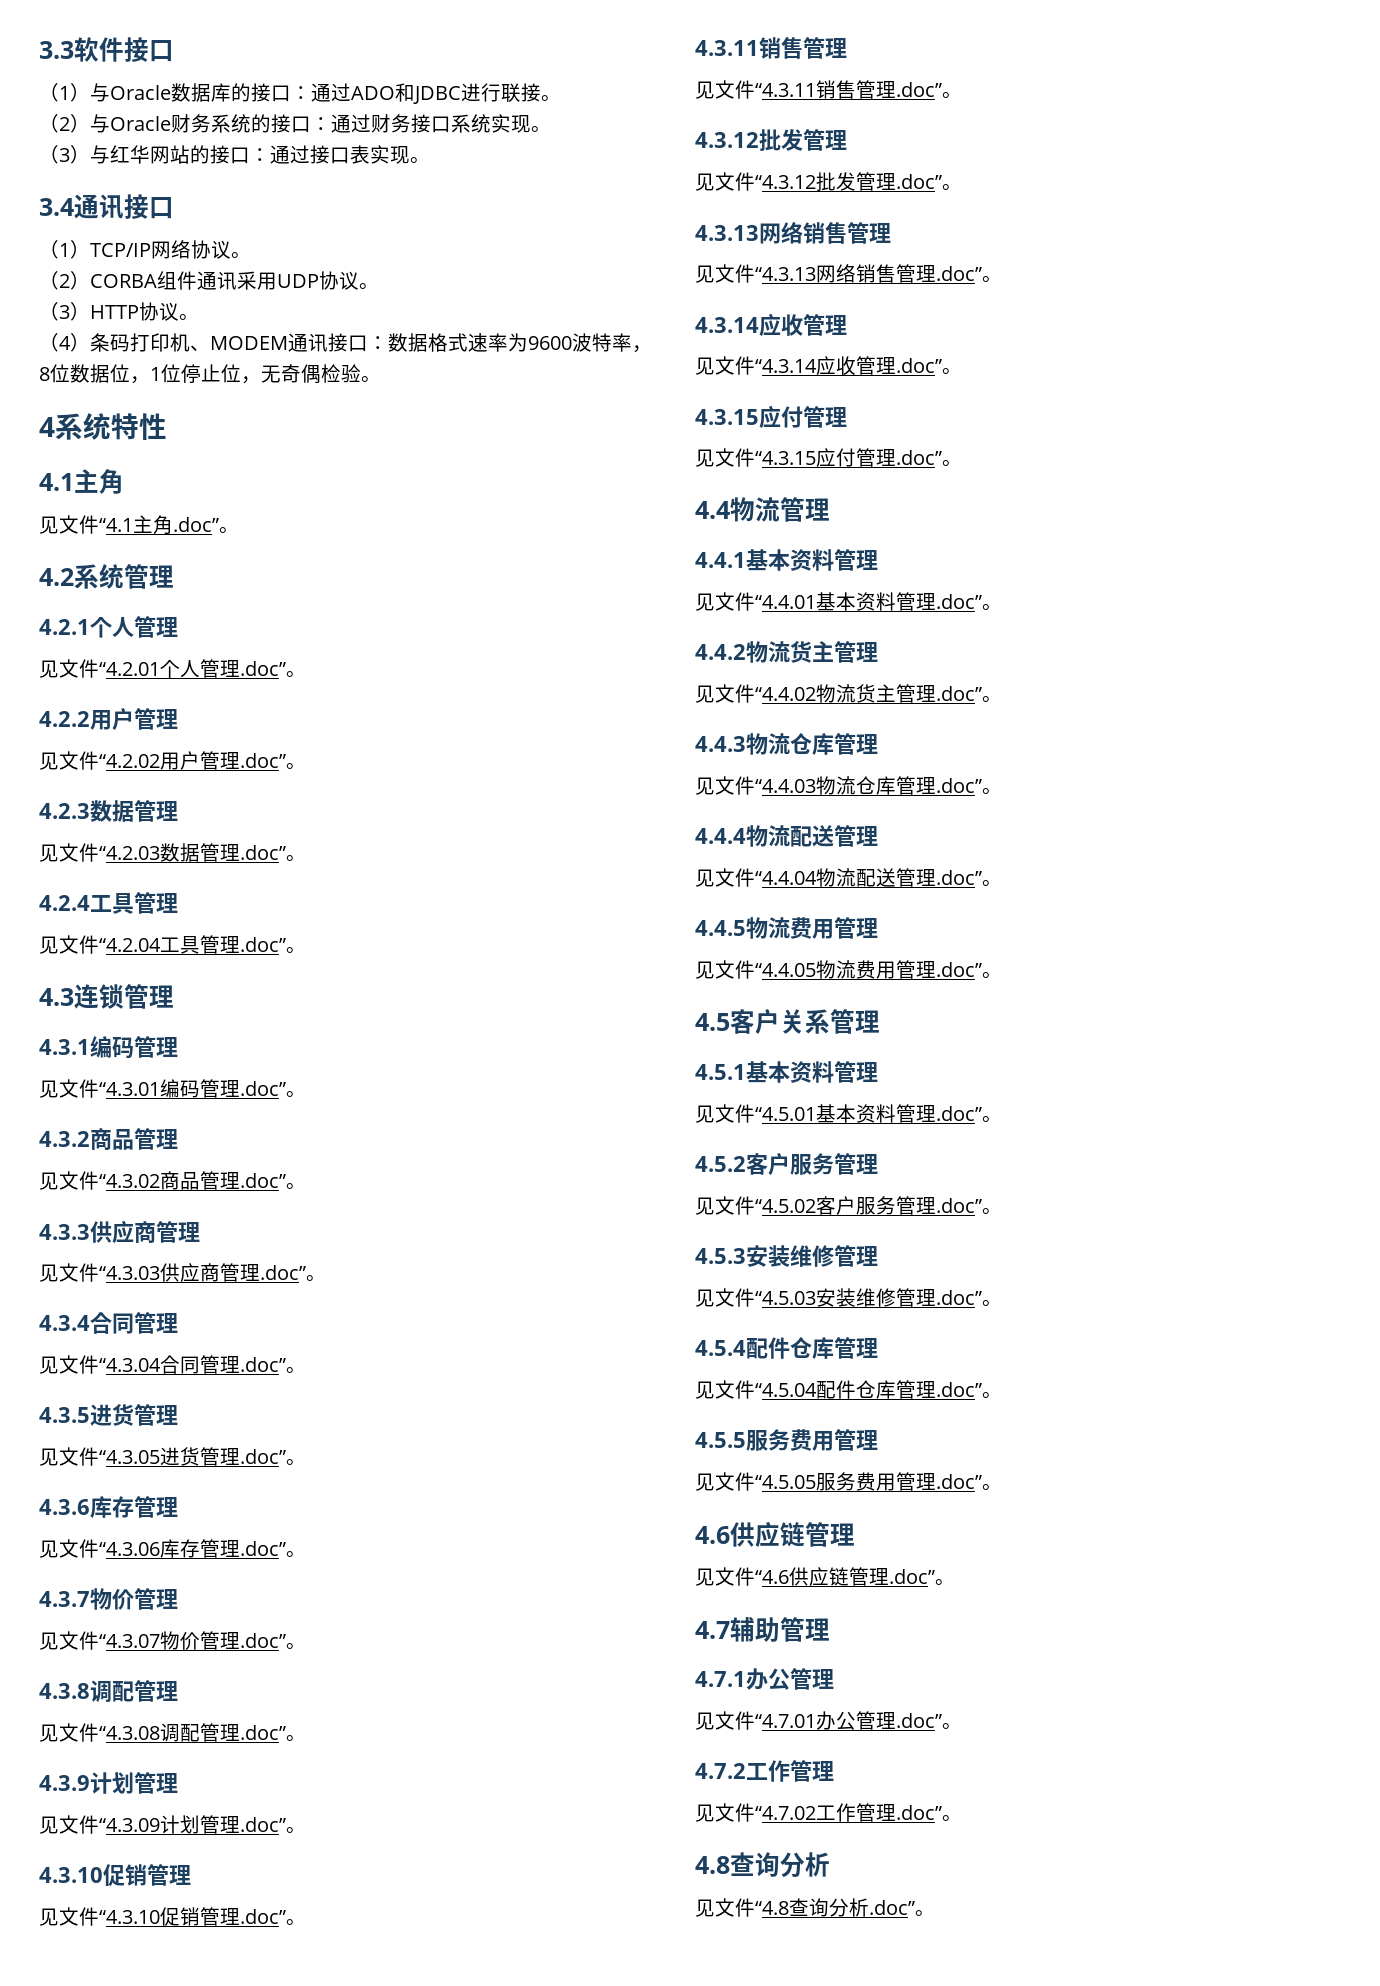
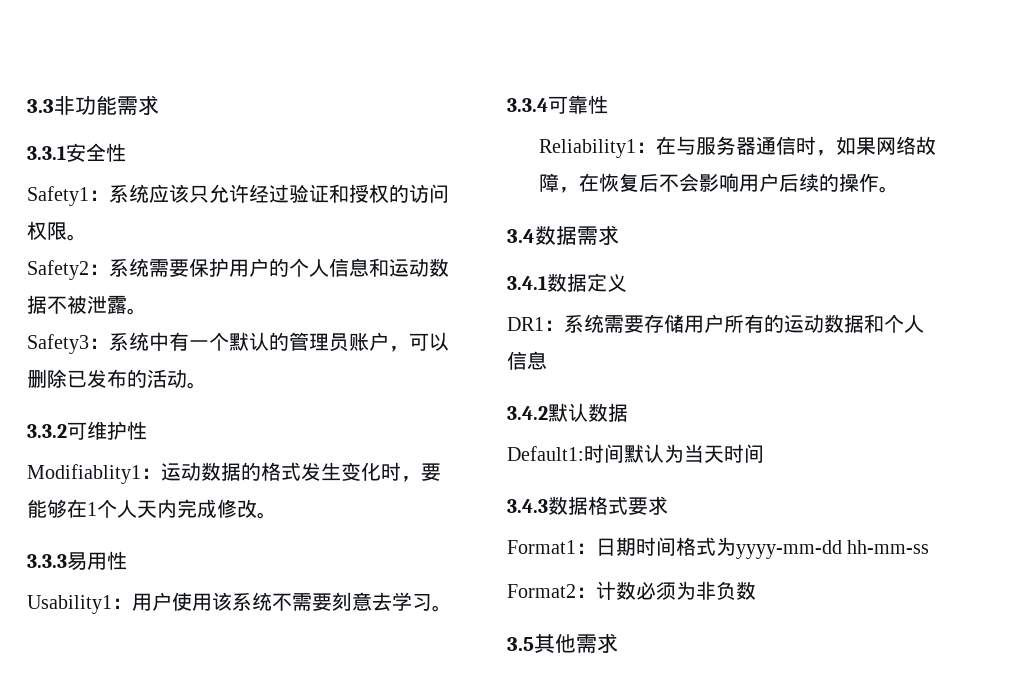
- 3.3软件接口
- （1）与Oracle数据库的接口：通过ADO和JDBC进行联接。
- （2）与Oracle财务系统的接口：通过财务接口系统实现。
- （3）与红华网站的接口：通过接口表实现。
- 3.4通讯接口
- （1）TCP/IP网络协议。
- （2）CORBA组件通讯采用UDP协议。
- （3）HTTP协议。
- （4）条码打印机、MODEM通讯接口：数据格式速率为9600波特率，8位数据位，1位停止位，无奇偶检验。
- 4系统特性
- 4.1主角
- 见文件“4.1主角.doc”。
- 4.2系统管理
- 4.2.1个人管理
- 见文件“4.2.01个人管理.doc”。
- 4.2.2用户管理
- 见文件“4.2.02用户管理.doc”。
- 4.2.3数据管理
- 见文件“4.2.03数据管理.doc”。
- 4.2.4工具管理
- 见文件“4.2.04工具管理.doc”。
- 4.3连锁管理
- 4.3.1编码管理
- 见文件“4.3.01编码管理.doc”。
- 4.3.2商品管理
- 见文件“4.3.02商品管理.doc”。
- 4.3.3供应商管理
- 见文件“4.3.03供应商管理.doc”。
- 4.3.4合同管理
- 见文件“4.3.04合同管理.doc”。
- 4.3.5进货管理
- 见文件“4.3.05进货管理.doc”。
- 4.3.6库存管理
- 见文件“4.3.06库存管理.doc”。
- 4.3.7物价管理
- 见文件“4.3.07物价管理.doc”。
- 4.3.8调配管理
- 见文件“4.3.08调配管理.doc”。
- 4.3.9计划管理
- 见文件“4.3.09计划管理.doc”。
- 4.3.10促销管理
- 见文件“4.3.10促销管理.doc”。
- 4.3.11销售管理
- 见文件“4.3.11销售管理.doc”。
- 4.3.12批发管理
- 见文件“4.3.12批发管理.doc”。
- 4.3.13网络销售管理
- 见文件“4.3.13网络销售管理.doc”。
- 4.3.14应收管理
- 见文件“4.3.14应收管理.doc”。
- 4.3.15应付管理
- 见文件“4.3.15应付管理.doc”。
- 4.4物流管理
- 4.4.1基本资料管理
- 见文件“4.4.01基本资料管理.doc”。
- 4.4.2物流货主管理
- 见文件“4.4.02物流货主管理.doc”。
- 4.4.3物流仓库管理
- 见文件“4.4.03物流仓库管理.doc”。
- 4.4.4物流配送管理
- 见文件“4.4.04物流配送管理.doc”。
- 4.4.5物流费用管理
- 见文件“4.4.05物流费用管理.doc”。
- 4.5客户关系管理
- 4.5.1基本资料管理
- 见文件“4.5.01基本资料管理.doc”。
- 4.5.2客户服务管理
- 见文件“4.5.02客户服务管理.doc”。
- 4.5.3安装维修管理
- 见文件“4.5.03安装维修管理.doc”。
- 4.5.4配件仓库管理
- 见文件“4.5.04配件仓库管理.doc”。
- 4.5.5服务费用管理
- 见文件“4.5.05服务费用管理.doc”。
- 4.6供应链管理
- 见文件“4.6供应链管理.doc”。
- 4.7辅助管理
- 4.7.1办公管理
- 见文件“4.7.01办公管理.doc”。
- 4.7.2工作管理
- 见文件“4.7.02工作管理.doc”。
- 4.8查询分析
- 见文件“4.8查询分析.doc”。
+ 3.3非功能需求
+ 3.3.1安全性
+ Safety1：系统应该只允许经过验证和授权的访问权限。
+ Safety2：系统需要保护用户的个人信息和运动数据不被泄露。
+ Safety3：系统中有一个默认的管理员账户，可以删除已发布的活动。
+ 3.3.2可维护性
+ Modifiablity1：运动数据的格式发生变化时，要能够在1个人天内完成修改。
+ 3.3.3易用性
+ Usability1：用户使用该系统不需要刻意去学习。
+ 3.3.4可靠性
+ Reliability1：在与服务器通信时，如果网络故障，在恢复后不会影响用户后续的操作。
+ 3.4数据需求
+ 3.4.1数据定义
+ DR1：系统需要存储用户所有的运动数据和个人信息
+ 3.4.2默认数据
+ Default1:时间默认为当天时间
+ 3.4.3数据格式要求
+ Format1：日期时间格式为yyyy-mm-dd hh-mm-ss
+ Format2：计数必须为非负数
+ 3.5其他需求

